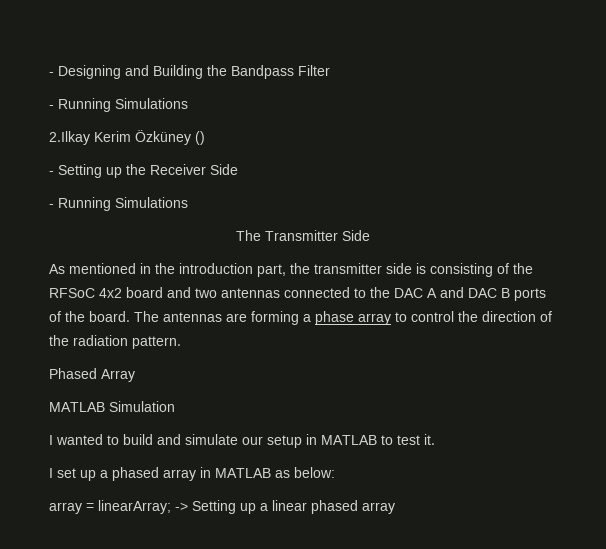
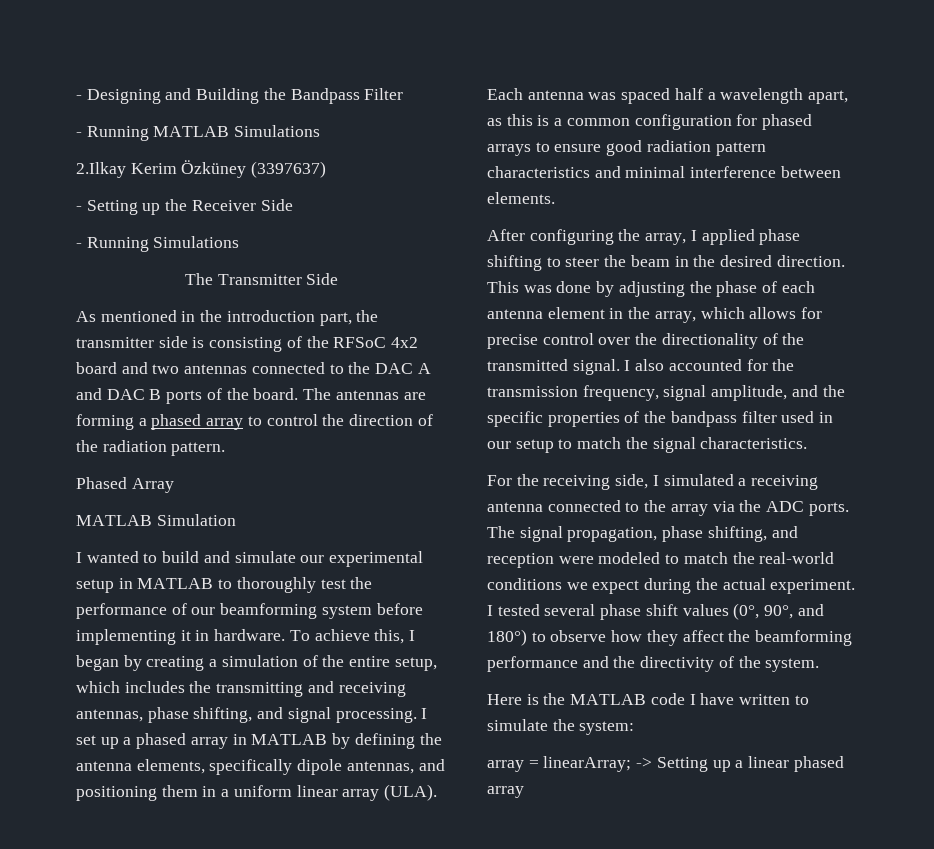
  - Designing and Building the Bandpass Filter
- - Running Simulations
+ - Running MATLAB Simulations
- 2.Ilkay Kerim Özküney ()
+ 2.Ilkay Kerim Özküney (3397637)
- The antennas are forming a phase array to control the direction of the radiation pattern.
+ The antennas are forming a phased array to control the direction of the radiation pattern.
- I wanted to build and simulate our setup in MATLAB to test it.
- I set up a phased array in MATLAB as below:
+ I wanted to build and simulate our experimental setup in MATLAB to thoroughly test the performance of our beamforming system before implementing it in hardware. To achieve this, I began by creating a simulation of the entire setup, which includes the transmitting and receiving antennas, phase shifting, and signal processing. I set up a phased array in MATLAB by defining the antenna elements, specifically dipole antennas, and positioning them in a uniform linear array (ULA). Each antenna was spaced half a wavelength apart, as this is a common configuration for phased arrays to ensure good radiation pattern characteristics and minimal interference between elements.
+ After configuring the array, I applied phase shifting to steer the beam in the desired direction. This was done by adjusting the phase of each antenna element in the array, which allows for precise control over the directionality of the transmitted signal. I also accounted for the transmission frequency, signal amplitude, and the specific properties of the bandpass filter used in our setup to match the signal characteristics.
+ For the receiving side, I simulated a receiving antenna connected to the array via the ADC ports. The signal propagation, phase shifting, and reception were modeled to match the real-world conditions we expect during the actual experiment. I tested several phase shift values (0°, 90°, and 180°) to observe how they affect the beamforming performance and the directivity of the system.
+ Here is the MATLAB code I have written to simulate the system:

